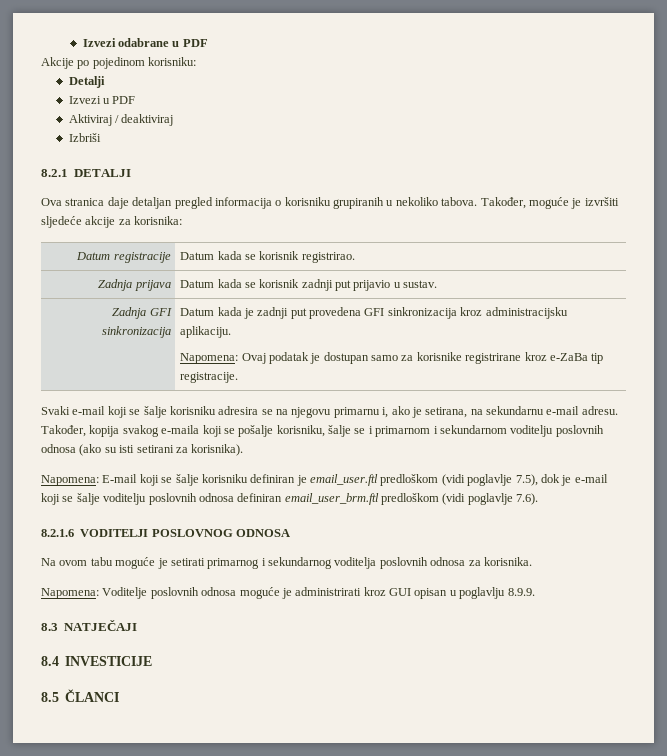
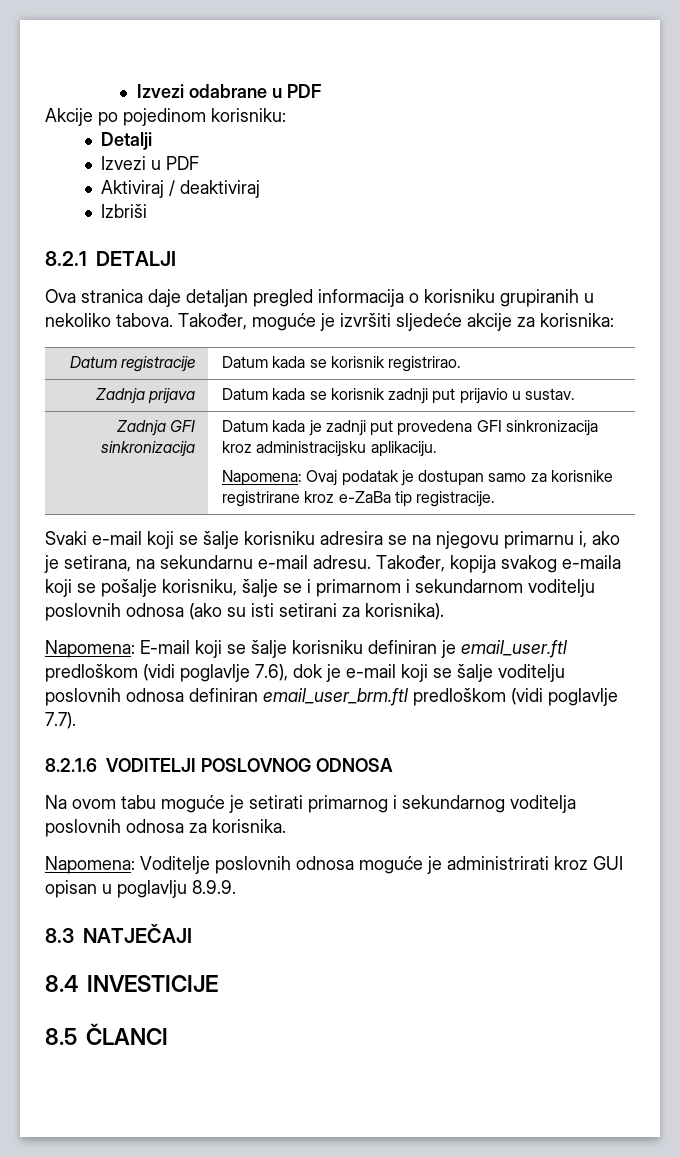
- Napomena: E-mail koji se šalje korisniku definiran je email_user.ftl predloškom (vidi poglavlje 7.5), dok je e-mail koji se šalje voditelju poslovnih odnosa definiran email_user_brm.ftl predloškom (vidi poglavlje 7.6).
+ Napomena: E-mail koji se šalje korisniku definiran je email_user.ftl predloškom (vidi poglavlje 7.6), dok je e-mail koji se šalje voditelju poslovnih odnosa definiran email_user_brm.ftl predloškom (vidi poglavlje 7.7).

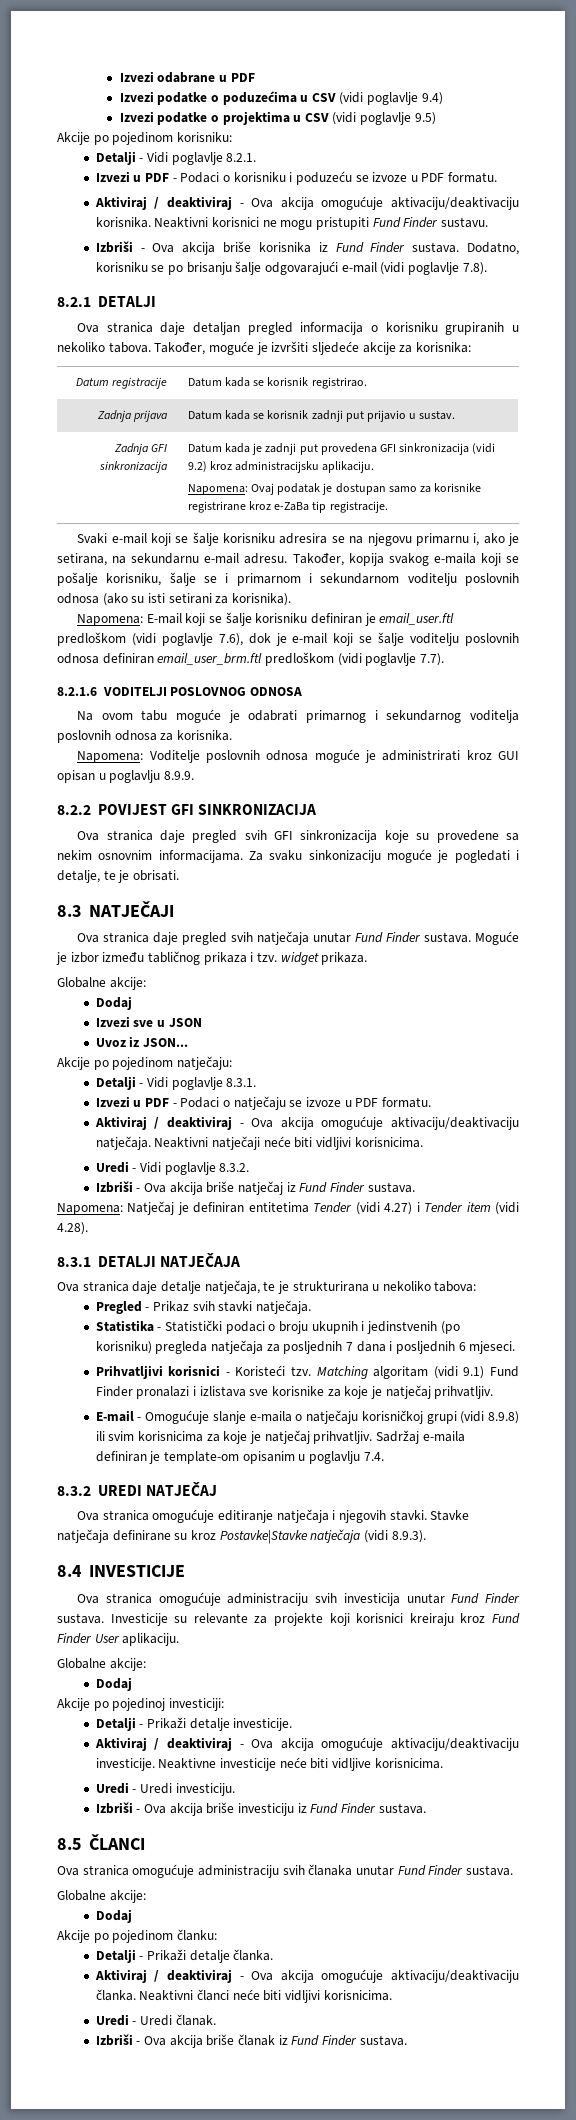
+ Izvezi podatke o poduzećima u CSV (vidi poglavlje 9.4)
+ Izvezi podatke o projektima u CSV (vidi poglavlje 9.5)
- Detalji
- Izvezi u PDF
- Aktiviraj / deaktiviraj
- Izbriši
+ Detalji - Vidi poglavlje 8.2.1.
+ Izvezi u PDF - Podaci o korisniku i poduzeću se izvoze u PDF formatu.
+ Aktiviraj / deaktiviraj - Ova akcija omogućuje aktivaciju/deaktivaciju korisnika. Neaktivni korisnici ne mogu pristupiti Fund Finder sustavu.
+ Izbriši - Ova akcija briše korisnika iz Fund Finder sustava. Dodatno, korisniku se po brisanju šalje odgovarajući e-mail (vidi poglavlje 7.8).
- Zadnja GFI sinkronizacija | Datum kada je zadnji put provedena GFI sinkronizacija kroz administracijsku aplikaciju.
+ Zadnja GFI sinkronizacija | Datum kada je zadnji put provedena GFI sinkronizacija (vidi 9.2) kroz administracijsku aplikaciju.
- Na ovom tabu moguće je setirati primarnog i sekundarnog voditelja poslovnih odnosa za korisnika.
+ Na ovom tabu moguće je odabrati primarnog i sekundarnog voditelja poslovnih odnosa za korisnika.
+ 8.2.2 POVIJEST GFI SINKRONIZACIJA
+ Ova stranica daje pregled svih GFI sinkronizacija koje su provedene sa nekim osnovnim informacijama. Za svaku sinkonizaciju moguće je pogledati i detalje, te je obrisati.
  8.3 NATJEČAJI
+ Ova stranica daje pregled svih natječaja unutar Fund Finder sustava. Moguće je izbor između tabličnog prikaza i tzv. widget prikaza.
+ Globalne akcije:
+ Dodaj
+ Izvezi sve u JSON
+ Uvoz iz JSON...
+ Akcije po pojedinom natječaju:
+ Detalji - Vidi poglavlje 8.3.1.
+ Izvezi u PDF - Podaci o natječaju se izvoze u PDF formatu.
+ Aktiviraj / deaktiviraj - Ova akcija omogućuje aktivaciju/deaktivaciju natječaja. Neaktivni natječaji neće biti vidljivi korisnicima.
+ Uredi - Vidi poglavlje 8.3.2.
+ Izbriši - Ova akcija briše natječaj iz Fund Finder sustava.
+ Napomena: Natječaj je definiran entitetima Tender (vidi 4.27) i Tender item (vidi 4.28).
+ 8.3.1 DETALJI NATJEČAJA
+ Ova stranica daje detalje natječaja, te je strukturirana u nekoliko tabova:
+ Pregled - Prikaz svih stavki natječaja.
+ Statistika - Statistički podaci o broju ukupnih i jedinstvenih (po korisniku) pregleda natječaja za posljednih 7 dana i posljednih 6 mjeseci.
+ Prihvatljivi korisnici - Koristeći tzv. Matching algoritam (vidi 9.1) Fund Finder pronalazi i izlistava sve korisnike za koje je natječaj prihvatljiv.
+ E-mail - Omogućuje slanje e-maila o natječaju korisničkoj grupi (vidi 8.9.8) ili svim korisnicima za koje je natječaj prihvatljiv. Sadržaj e-maila definiran je template-om opisanim u poglavlju 7.4.
+ 8.3.2 UREDI NATJEČAJ
+ Ova stranica omogućuje editiranje natječaja i njegovih stavki. Stavke natječaja definirane su kroz Postavke|Stavke natječaja (vidi 8.9.3).
  8.4 INVESTICIJE
+ Ova stranica omogućuje administraciju svih investicija unutar Fund Finder sustava. Investicije su relevante za projekte koji korisnici kreiraju kroz Fund Finder User aplikaciju.
+ Globalne akcije:
+ Dodaj
+ Akcije po pojedinoj investiciji:
+ Detalji - Prikaži detalje investicije.
+ Aktiviraj / deaktiviraj - Ova akcija omogućuje aktivaciju/deaktivaciju investicije. Neaktivne investicije neće biti vidljive korisnicima.
+ Uredi - Uredi investiciju.
+ Izbriši - Ova akcija briše investiciju iz Fund Finder sustava.
  8.5 ČLANCI
+ Ova stranica omogućuje administraciju svih članaka unutar Fund Finder sustava.
+ Globalne akcije:
+ Dodaj
+ Akcije po pojedinom članku:
+ Detalji - Prikaži detalje članka.
+ Aktiviraj / deaktiviraj - Ova akcija omogućuje aktivaciju/deaktivaciju članka. Neaktivni članci neće biti vidljivi korisnicima.
+ Uredi - Uredi članak.
+ Izbriši - Ova akcija briše članak iz Fund Finder sustava.

